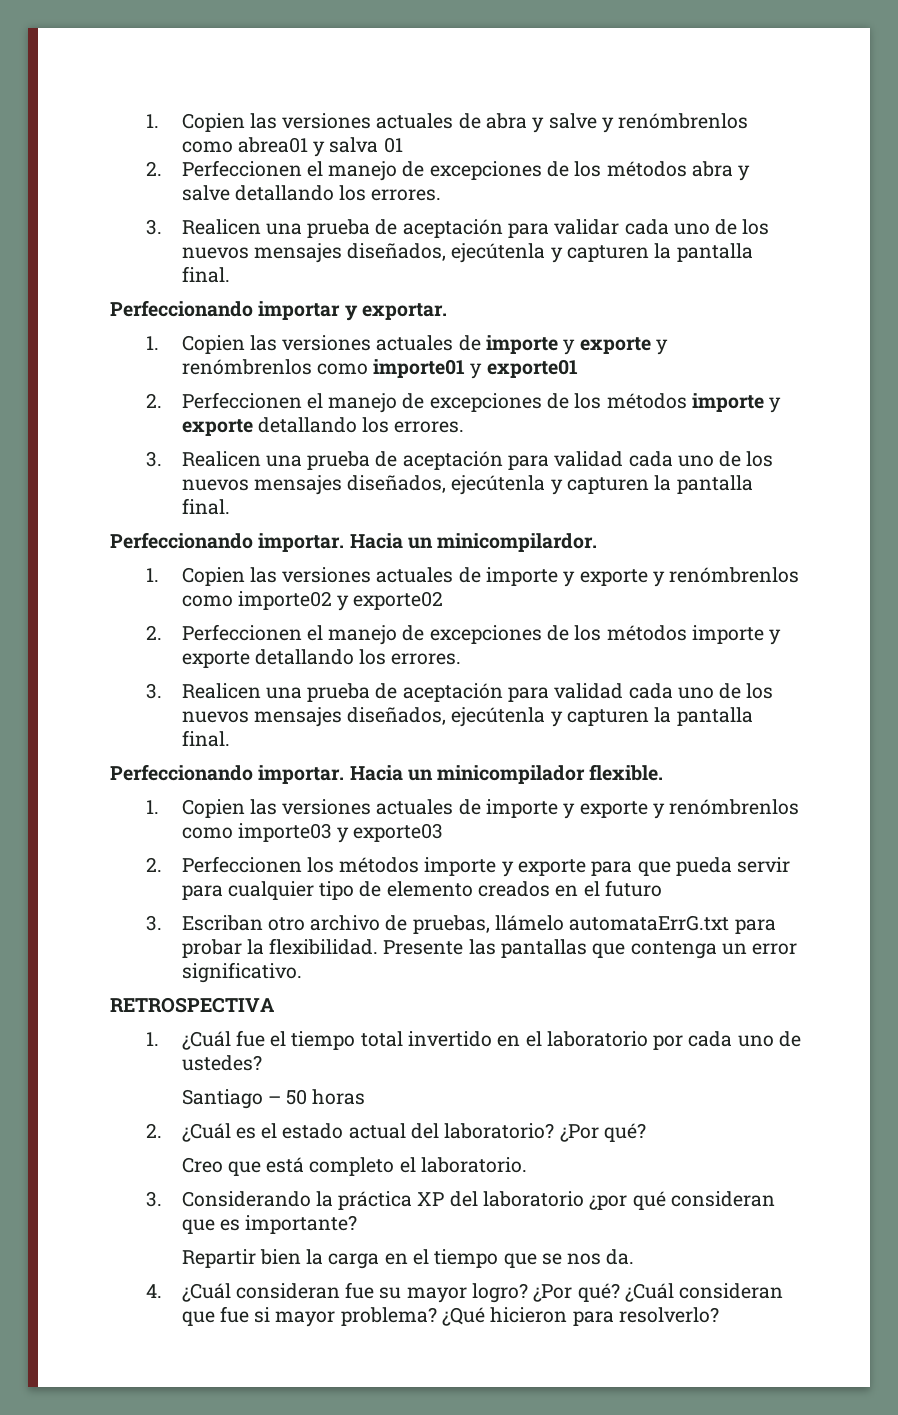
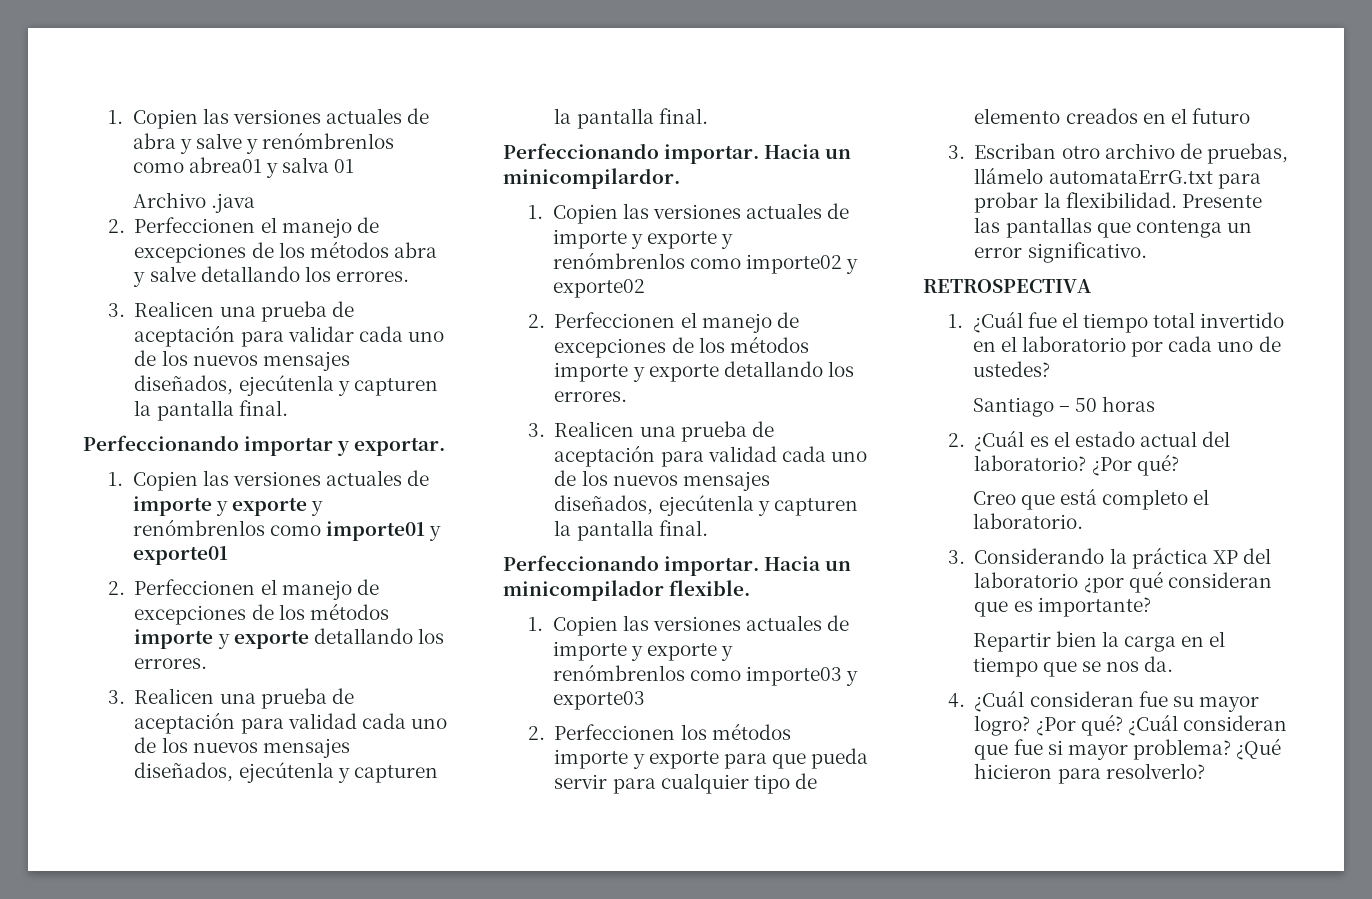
+ Archivo .java

